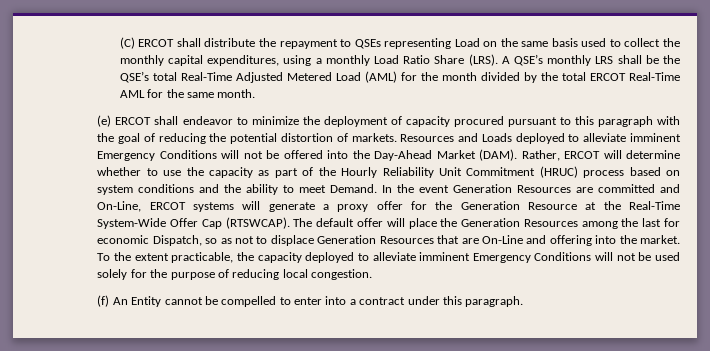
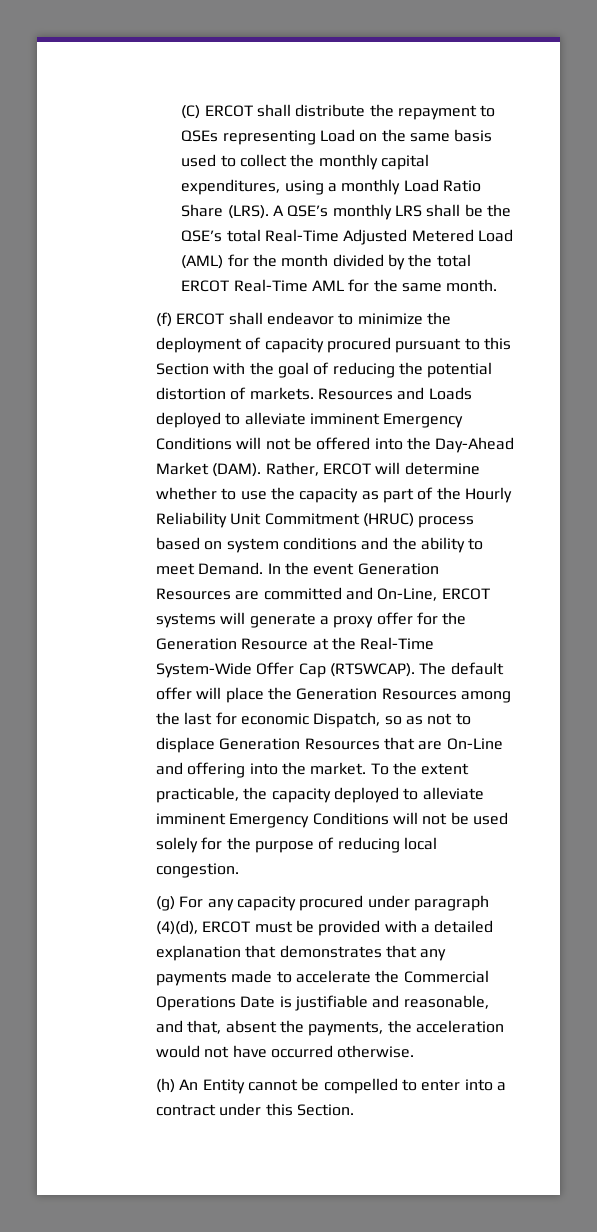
- (e) ERCOT shall endeavor to minimize the deployment of capacity procured pursuant to this paragraph with the goal of reducing the potential distortion of markets.
+ (f) ERCOT shall endeavor to minimize the deployment of capacity procured pursuant to this Section with the goal of reducing the potential distortion of markets.
- (f) An Entity cannot be compelled to enter into a contract under this paragraph.
+ (g) For any capacity procured under paragraph (4)(d), ERCOT must be provided with a detailed explanation that demonstrates that any payments made to accelerate the Commercial Operations Date is justifiable and reasonable, and that, absent the payments, the acceleration would not have occurred otherwise.
+ (h) An Entity cannot be compelled to enter into a contract under this Section.

